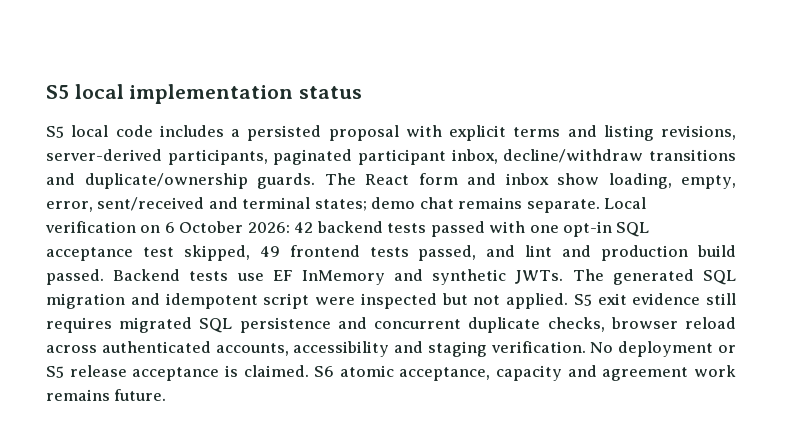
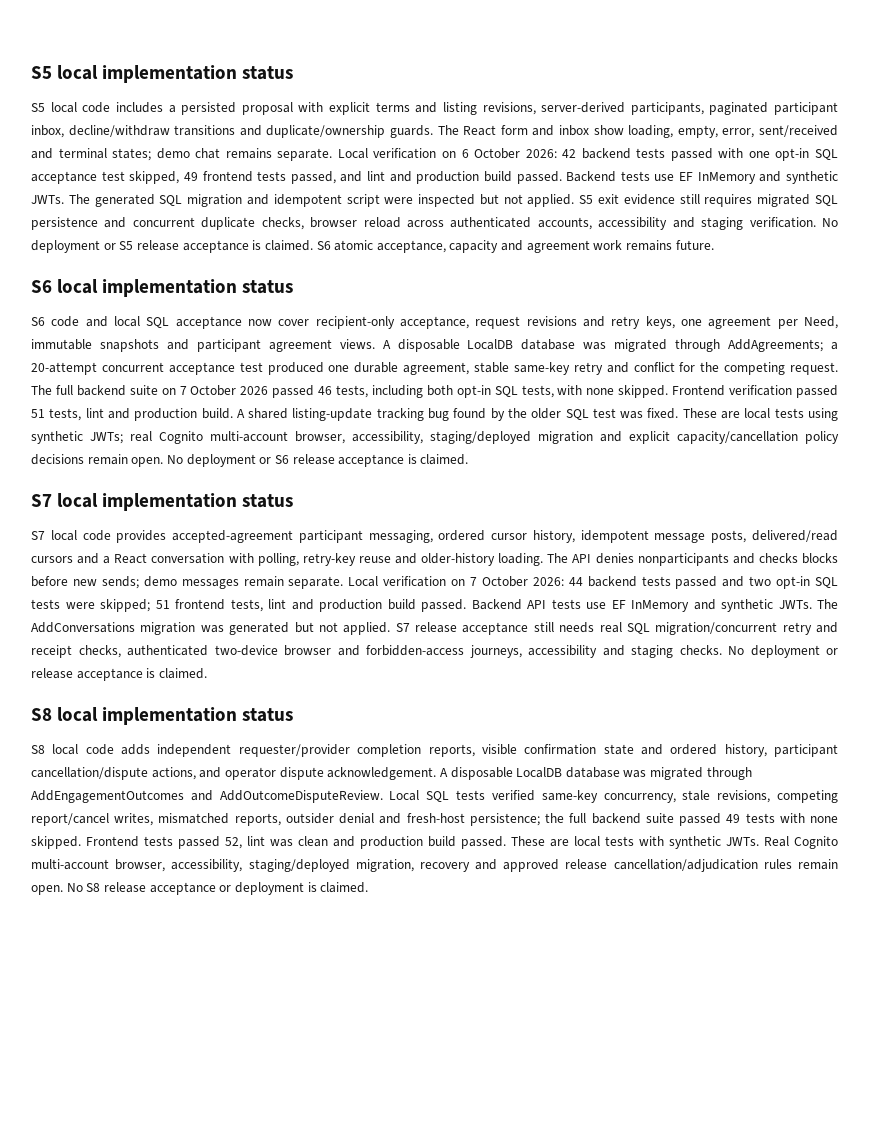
+ S6 local implementation status
+ S6 code and local SQL acceptance now cover recipient-only acceptance, request revisions and retry keys, one agreement per Need, immutable snapshots and participant agreement views. A disposable LocalDB database was migrated through AddAgreements; a 20-attempt concurrent acceptance test produced one durable agreement, stable same-key retry and conflict for the competing request. The full backend suite on 7 October 2026 passed 46 tests, including both opt-in SQL tests, with none skipped. Frontend verification passed 51 tests, lint and production build. A shared listing-update tracking bug found by the older SQL test was fixed. These are local tests using synthetic JWTs; real Cognito multi-account browser, accessibility, staging/deployed migration and explicit capacity/cancellation policy decisions remain open. No deployment or S6 release acceptance is claimed.
+ S7 local implementation status
+ S7 local code provides accepted-agreement participant messaging, ordered cursor history, idempotent message posts, delivered/read cursors and a React conversation with polling, retry-key reuse and older-history loading. The API denies nonparticipants and checks blocks before new sends; demo messages remain separate. Local verification on 7 October 2026: 44 backend tests passed and two opt-in SQL tests were skipped; 51 frontend tests, lint and production build passed. Backend API tests use EF InMemory and synthetic JWTs. The AddConversations migration was generated but not applied. S7 release acceptance still needs real SQL migration/concurrent retry and receipt checks, authenticated two-device browser and forbidden-access journeys, accessibility and staging checks. No deployment or release acceptance is claimed.
+ S8 local implementation status
+ S8 local code adds independent requester/provider completion reports, visible confirmation state and ordered history, participant cancellation/dispute actions, and operator dispute acknowledgement. A disposable LocalDB database was migrated through AddEngagementOutcomes and AddOutcomeDisputeReview. Local SQL tests verified same-key concurrency, stale revisions, competing report/cancel writes, mismatched reports, outsider denial and fresh-host persistence; the full backend suite passed 49 tests with none skipped. Frontend tests passed 52, lint was clean and production build passed. These are local tests with synthetic JWTs. Real Cognito multi-account browser, accessibility, staging/deployed migration, recovery and approved release cancellation/adjudication rules remain open. No S8 release acceptance or deployment is claimed.

